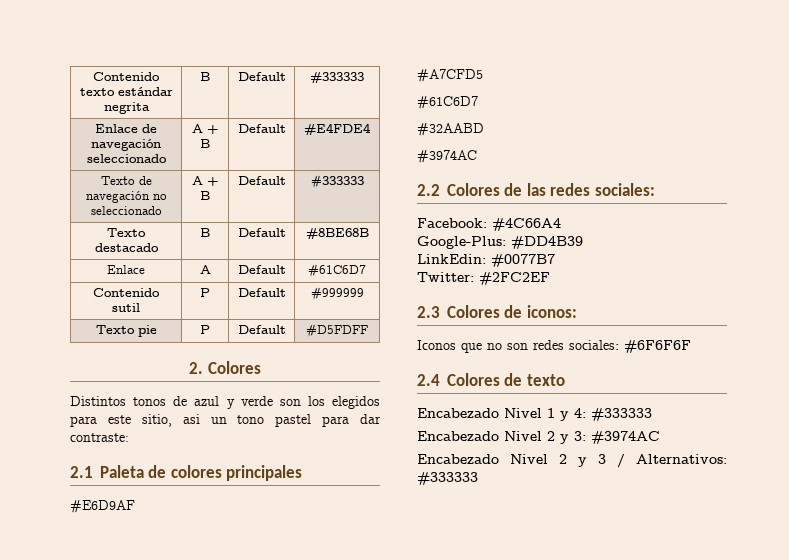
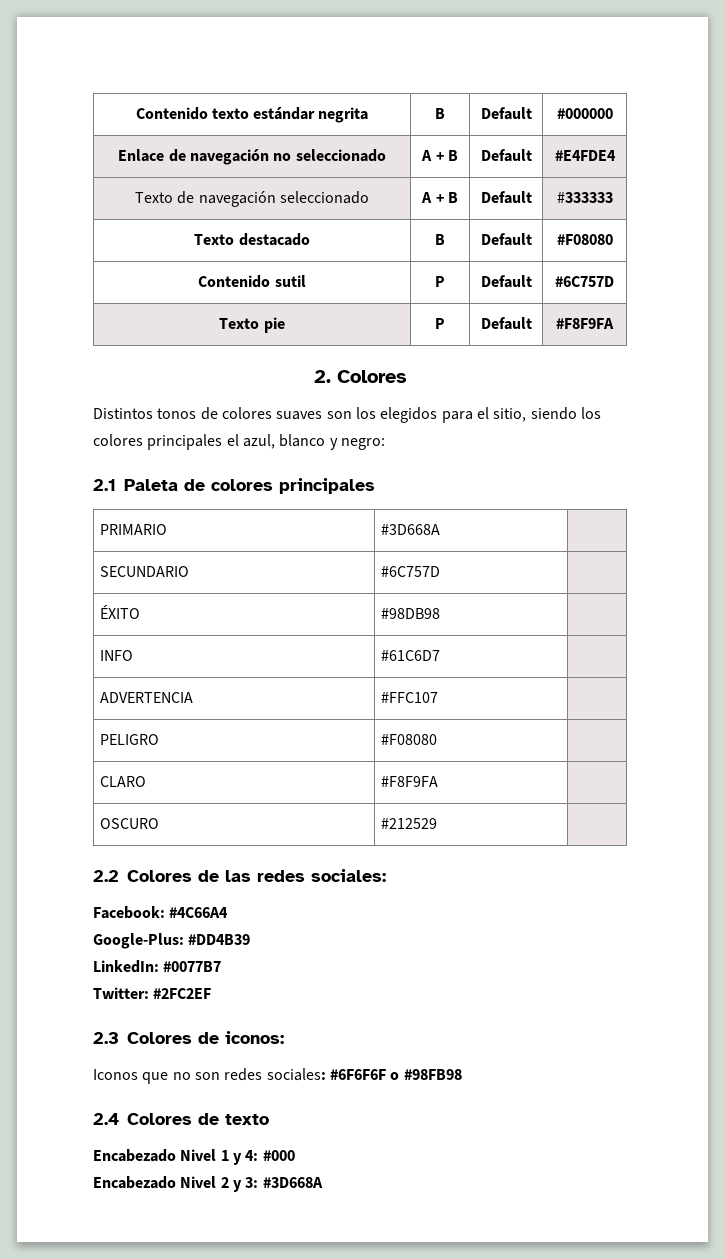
- Contenido texto estándar negrita | B | Default | #333333
+ Contenido texto estándar negrita | B | Default | #000000
- Enlace de navegación seleccionado | A + B | Default | #E4FDE4
+ Enlace de navegación no seleccionado | A + B | Default | #E4FDE4
- Texto de navegación no seleccionado | A + B | Default | #333333
+ Texto de navegación seleccionado | A + B | Default | #333333
- Texto destacado | B | Default | #8BE68B
- Enlace | A | Default | #61C6D7
+ Texto destacado | B | Default | #F08080
- Contenido sutil | P | Default | #999999
+ Contenido sutil | P | Default | #6C757D
- Texto pie | P | Default | #D5FDFF
+ Texto pie | P | Default | #F8F9FA
- Distintos tonos de azul y verde son los elegidos para este sitio, asi un tono pastel para dar contraste:
+ Distintos tonos de colores suaves son los elegidos para el sitio, siendo los colores principales el azul, blanco y negro:
- #E6D9AF
- #A7CFD5
- #61C6D7
- #32AABD
- #3974AC
+ PRIMARIO | #3D668A |
+ SECUNDARIO | #6C757D |
+ ÉXITO | #98DB98 |
+ INFO | #61C6D7 |
+ ADVERTENCIA | #FFC107 |
+ PELIGRO | #F08080 |
+ CLARO | #F8F9FA |
+ OSCURO | #212529 |
- LinkEdin: #0077B7
+ LinkedIn: #0077B7
- Iconos que no son redes sociales: #6F6F6F
+ Iconos que no son redes sociales: #6F6F6F o #98FB98
- Encabezado Nivel 1 y 4: #333333
+ Encabezado Nivel 1 y 4: #000
- Encabezado Nivel 2 y 3: #3974AC
- Encabezado Nivel 2 y 3 / Alternativos: #333333
+ Encabezado Nivel 2 y 3: #3D668A

